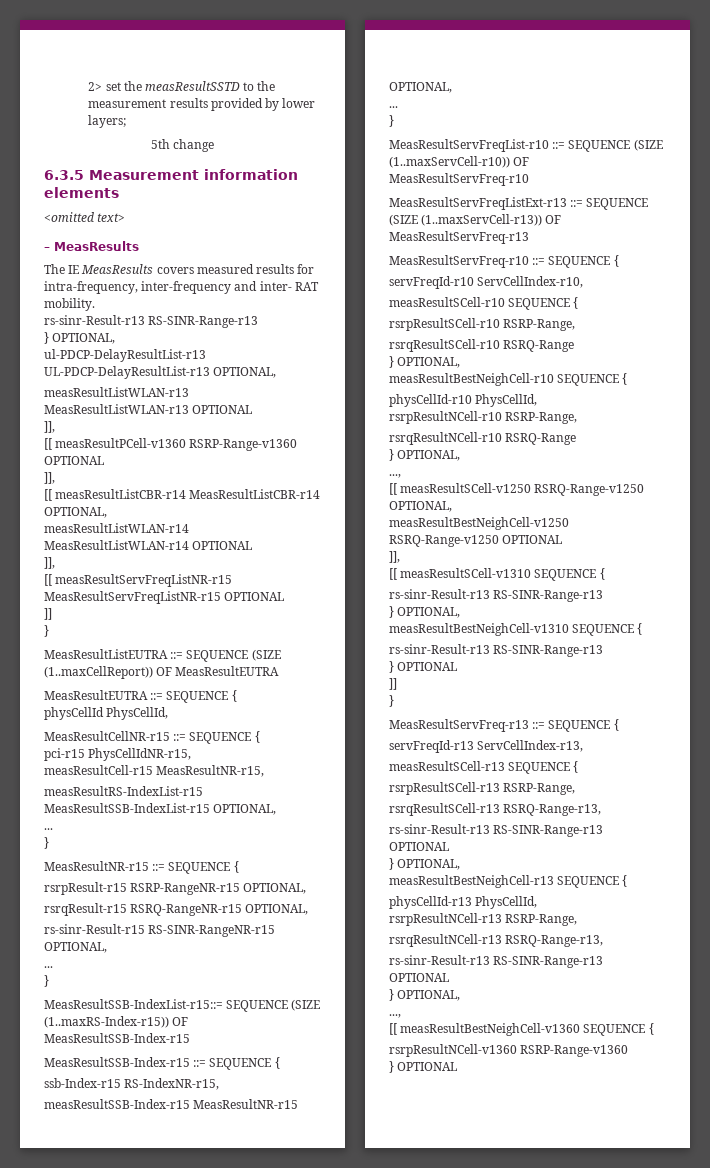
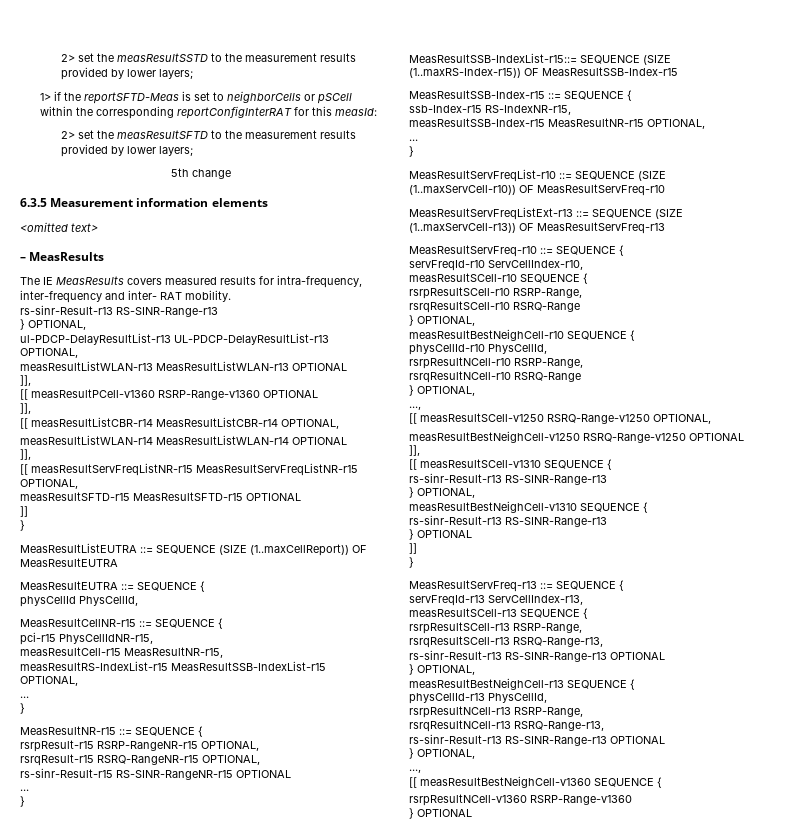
+ 1> if the reportSFTD-Meas is set to neighborCells or pSCell within the corresponding reportConfigInterRAT for this measId:
+ 2> set the measResultSFTD to the measurement results provided by lower layers;
- [[ measResultServFreqListNR-r15 MeasResultServFreqListNR-r15 OPTIONAL
+ [[ measResultServFreqListNR-r15 MeasResultServFreqListNR-r15 OPTIONAL,
+ measResultSFTD-r15 MeasResultSFTD-r15 OPTIONAL
- rs-sinr-Result-r15 RS-SINR-RangeNR-r15 OPTIONAL,
+ rs-sinr-Result-r15 RS-SINR-RangeNR-r15 OPTIONAL

